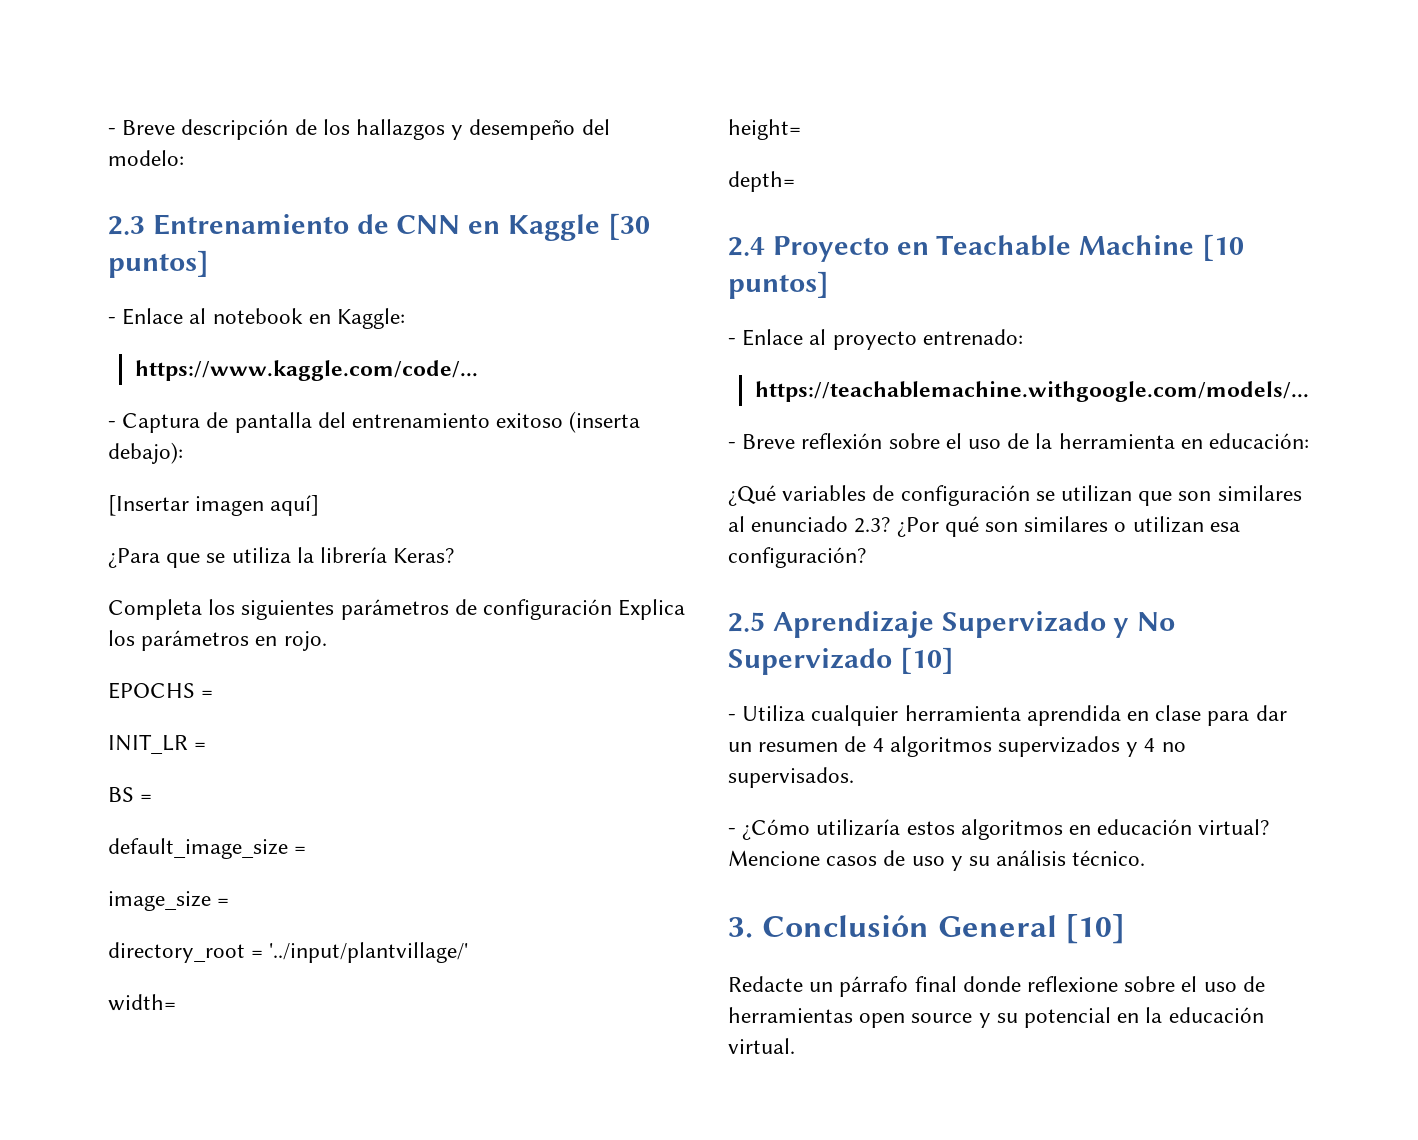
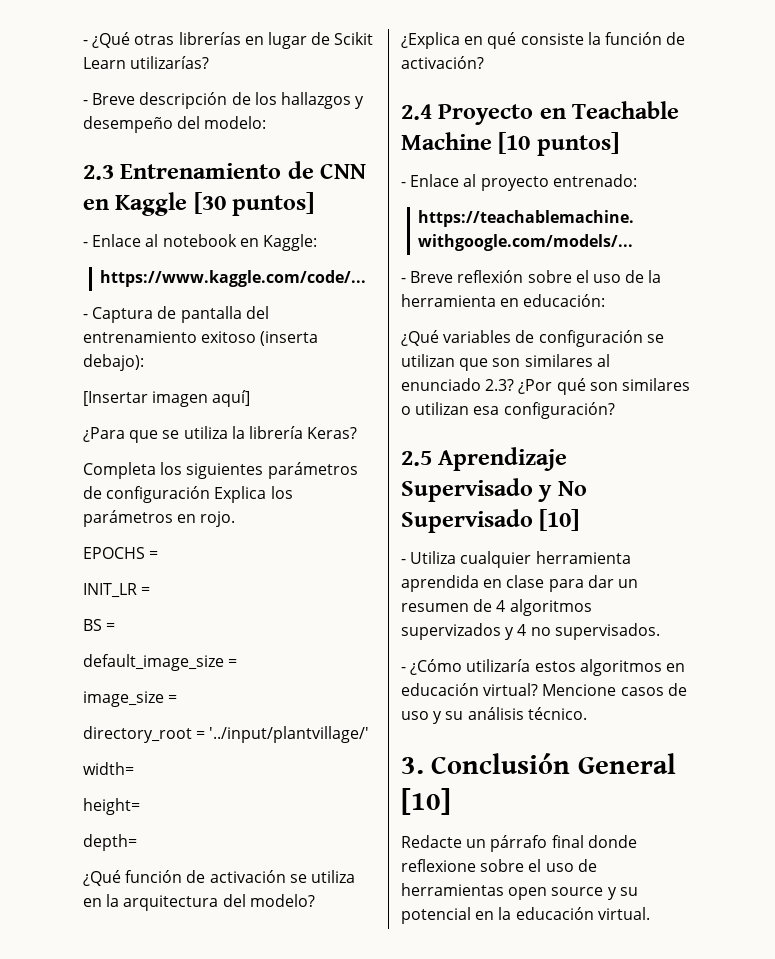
+ - ¿Qué otras librerías en lugar de Scikit Learn utilizarías?
+ ¿Qué función de activación se utiliza en la arquitectura del modelo? ¿Explica en qué consiste la función de activación?
- 2.5 Aprendizaje Supervizado y No Supervizado [10]
+ 2.5 Aprendizaje Supervisado y No Supervisado [10]

